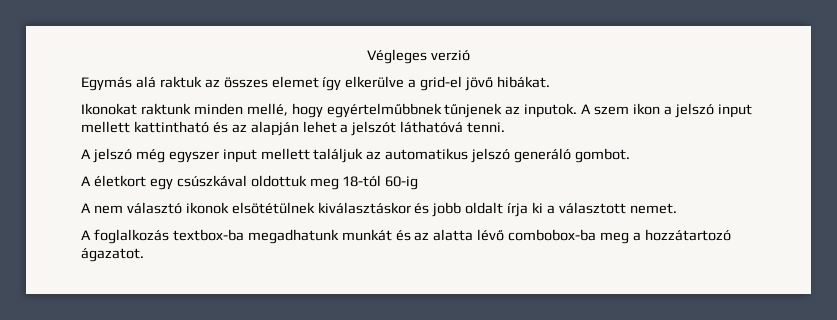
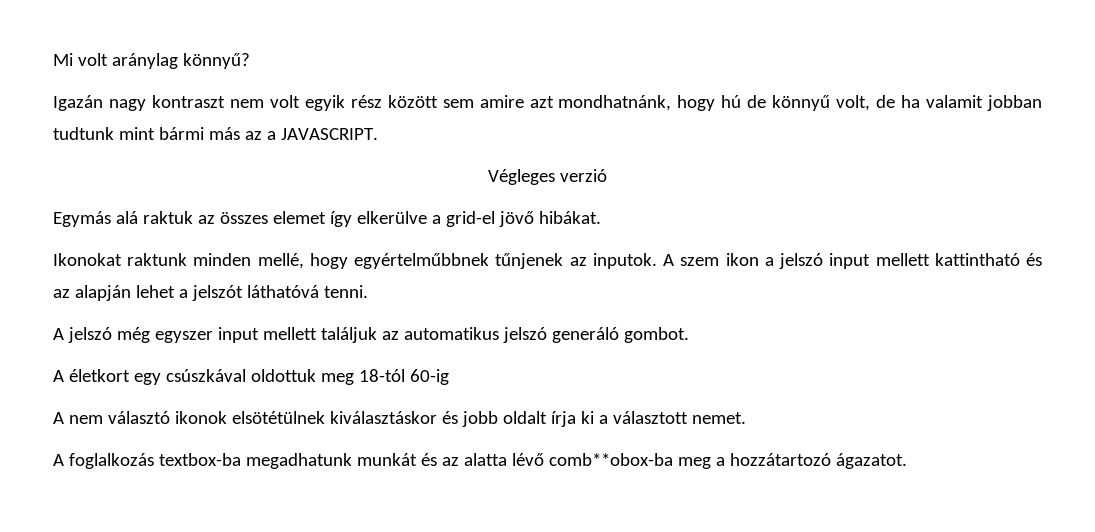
+ Mi volt aránylag könnyű?
+ Igazán nagy kontraszt nem volt egyik rész között sem amire azt mondhatnánk, hogy hú de könnyű volt, de ha valamit jobban tudtunk mint bármi más az a JAVASCRIPT.
- A foglalkozás textbox-ba megadhatunk munkát és az alatta lévő combobox-ba meg a hozzátartozó ágazatot.
+ A foglalkozás textbox-ba megadhatunk munkát és az alatta lévő comb**obox-ba meg a hozzátartozó ágazatot.

